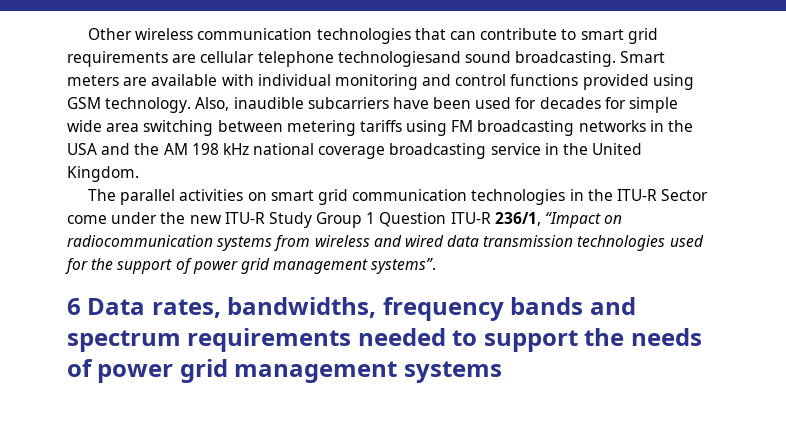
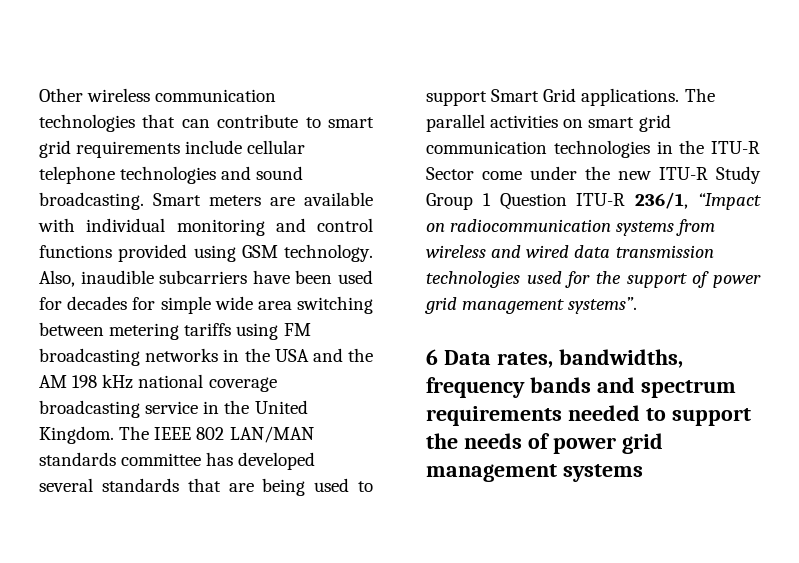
- Other wireless communication technologies that can contribute to smart grid requirements are cellular telephone technologiesand sound broadcasting.
+ Other wireless communication technologies that can contribute to smart grid requirements include cellular telephone technologies and sound broadcasting.
- Also, inaudible subcarriers have been used for decades for simple wide area switching between metering tariffs using FM broadcasting networks in the USA and the AM 198 kHz national coverage broadcasting service in the United Kingdom.
- The parallel activities on smart grid communication technologies in the ITU-R Sector come under the new ITU-R Study Group 1 Question ITU-R 236/1, “Impact on radiocommunication systems from wireless and wired data transmission technologies used for the support of power grid management systems”.
+ Also, inaudible subcarriers have been used for decades for simple wide area switching between metering tariffs using FM broadcasting networks in the USA and the AM 198 kHz national coverage broadcasting service in the United Kingdom. The IEEE 802 LAN/MAN standards committee has developed several standards that are being used to support Smart Grid applications. The parallel activities on smart grid communication technologies in the ITU-R Sector come under the new ITU-R Study Group 1 Question ITU-R 236/1, “Impact on radiocommunication systems from wireless and wired data transmission technologies used for the support of power grid management systems”.

